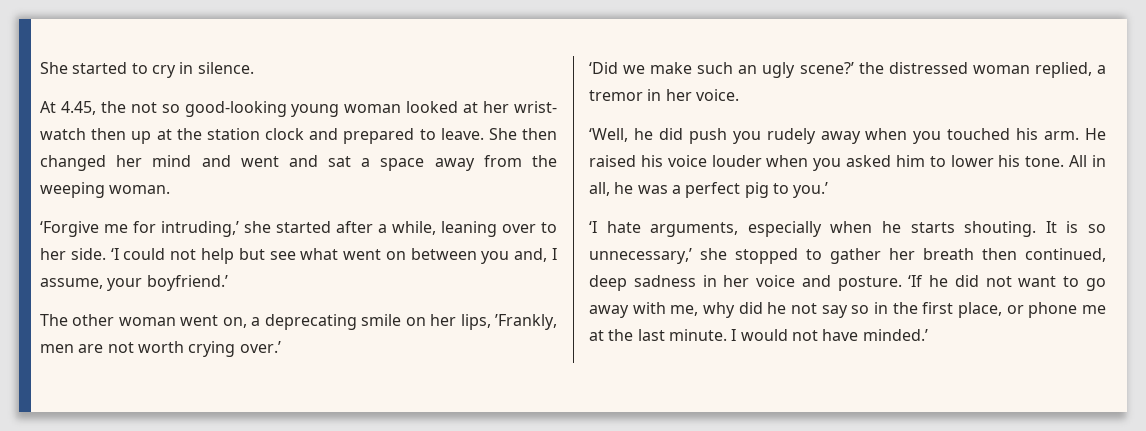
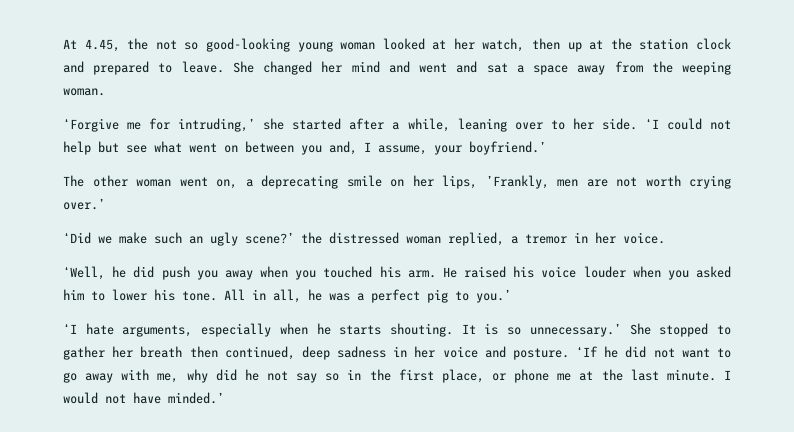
- She started to cry in silence.
- At 4.45, the not so good-looking young woman looked at her wrist- watch then up at the station clock and prepared to leave.
+ At 4.45, the not so good-looking young woman looked at her watch, then up at the station clock and prepared to leave.
- She then changed her mind and went and sat a space away from the weeping woman.
+ She changed her mind and went and sat a space away from the weeping woman.
- ‘Well, he did push you rudely away when you touched his arm.
+ ‘Well, he did push you away when you touched his arm.
- It is so unnecessary,’ she stopped to gather her breath then continued, deep sadness in her voice and posture.
+ It is so unnecessary.’ She stopped to gather her breath then continued, deep sadness in her voice and posture.

